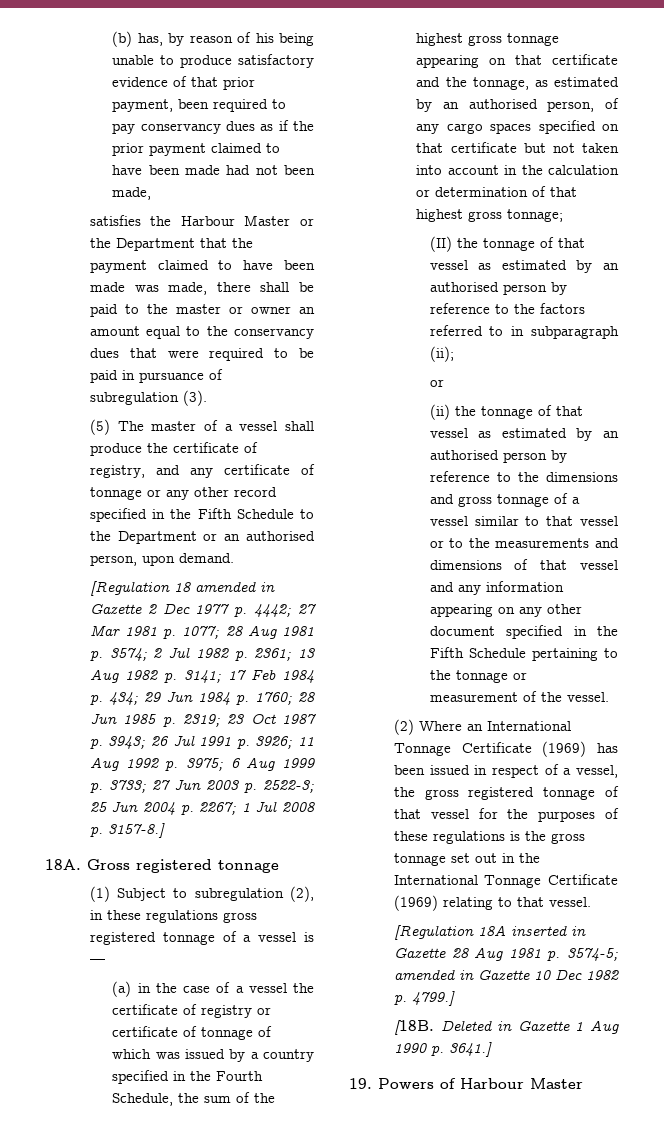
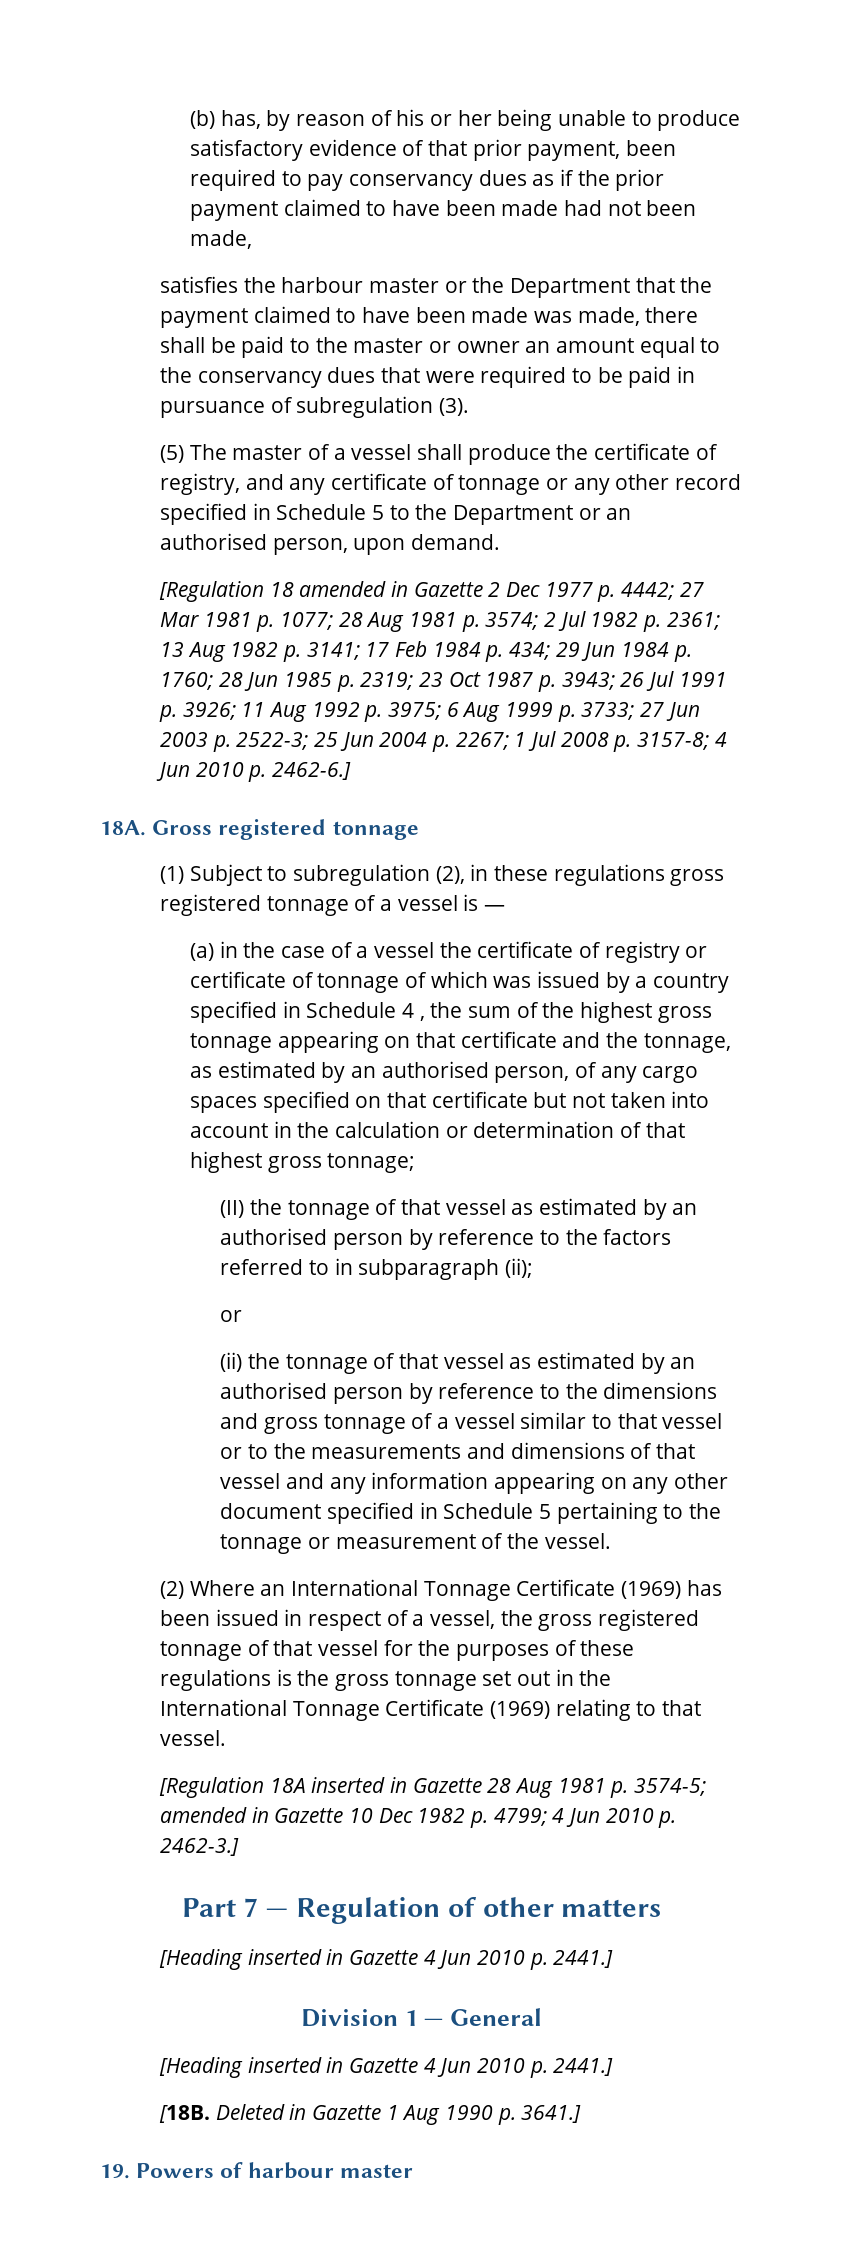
- (b) has, by reason of his being unable to produce satisfactory evidence of that prior payment, been required to pay conservancy dues as if the prior payment claimed to have been made had not been made,
+ (b) has, by reason of his or her being unable to produce satisfactory evidence of that prior payment, been required to pay conservancy dues as if the prior payment claimed to have been made had not been made,
- satisfies the Harbour Master or the Department that the payment claimed to have been made was made, there shall be paid to the master or owner an amount equal to the conservancy dues that were required to be paid in pursuance of subregulation (3).
+ satisfies the harbour master or the Department that the payment claimed to have been made was made, there shall be paid to the master or owner an amount equal to the conservancy dues that were required to be paid in pursuance of subregulation (3).
- (5) The master of a vessel shall produce the certificate of registry, and any certificate of tonnage or any other record specified in the Fifth Schedule to the Department or an authorised person, upon demand.
+ (5) The master of a vessel shall produce the certificate of registry, and any certificate of tonnage or any other record specified in Schedule 5 to the Department or an authorised person, upon demand.
- 1 Jul 2008 p. 3157-8.]
+ 1 Jul 2008 p. 3157-8; 4 Jun 2010 p. 2462-6.]
- (a) in the case of a vessel the certificate of registry or certificate of tonnage of which was issued by a country specified in the Fourth Schedule, the sum of the highest gross tonnage appearing on that certificate and the tonnage, as estimated by an authorised person, of any cargo spaces specified on that certificate but not taken into account in the calculation or determination of that highest gross tonnage;
+ (a) in the case of a vessel the certificate of registry or certificate of tonnage of which was issued by a country specified in Schedule 4 , the sum of the highest gross tonnage appearing on that certificate and the tonnage, as estimated by an authorised person, of any cargo spaces specified on that certificate but not taken into account in the calculation or determination of that highest gross tonnage;
- (ii) the tonnage of that vessel as estimated by an authorised person by reference to the dimensions and gross tonnage of a vessel similar to that vessel or to the measurements and dimensions of that vessel and any information appearing on any other document specified in the Fifth Schedule pertaining to the tonnage or measurement of the vessel.
+ (ii) the tonnage of that vessel as estimated by an authorised person by reference to the dimensions and gross tonnage of a vessel similar to that vessel or to the measurements and dimensions of that vessel and any information appearing on any other document specified in Schedule 5 pertaining to the tonnage or measurement of the vessel.
- [Regulation 18A inserted in Gazette 28 Aug 1981 p. 3574-5; amended in Gazette 10 Dec 1982 p. 4799.]
+ [Regulation 18A inserted in Gazette 28 Aug 1981 p. 3574-5; amended in Gazette 10 Dec 1982 p. 4799; 4 Jun 2010 p. 2462-3.]
+ Part 7 — Regulation of other matters
+ [Heading inserted in Gazette 4 Jun 2010 p. 2441.]
+ Division 1 — General
+ [Heading inserted in Gazette 4 Jun 2010 p. 2441.]
- 19. Powers of Harbour Master
+ 19. Powers of harbour master

